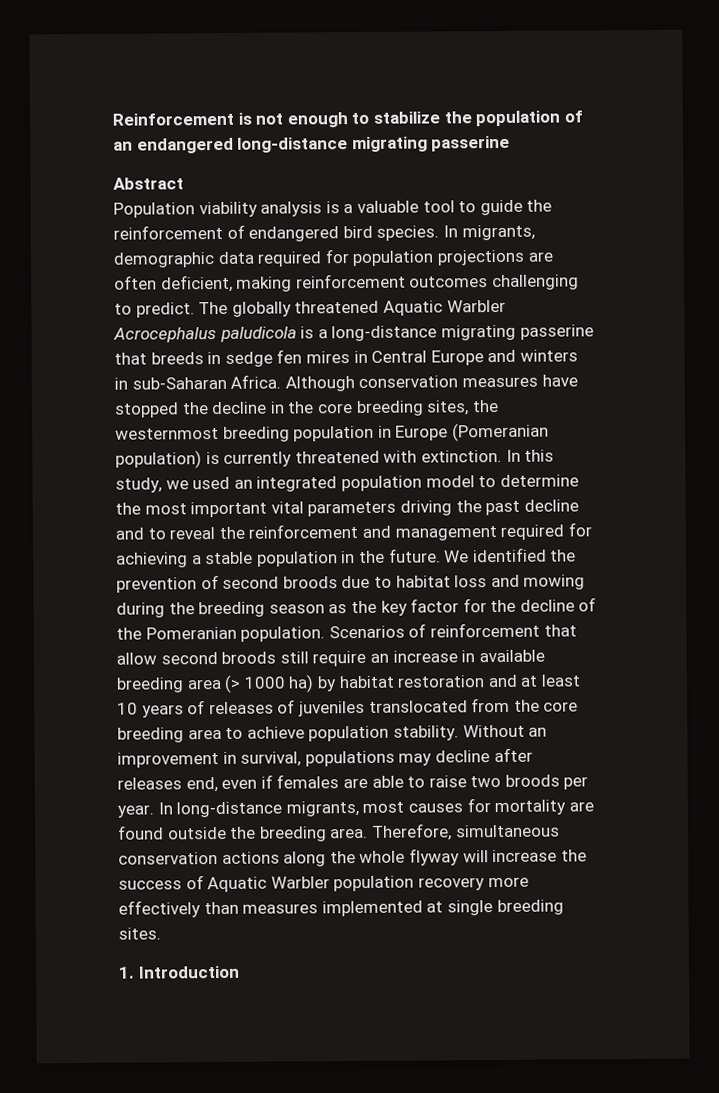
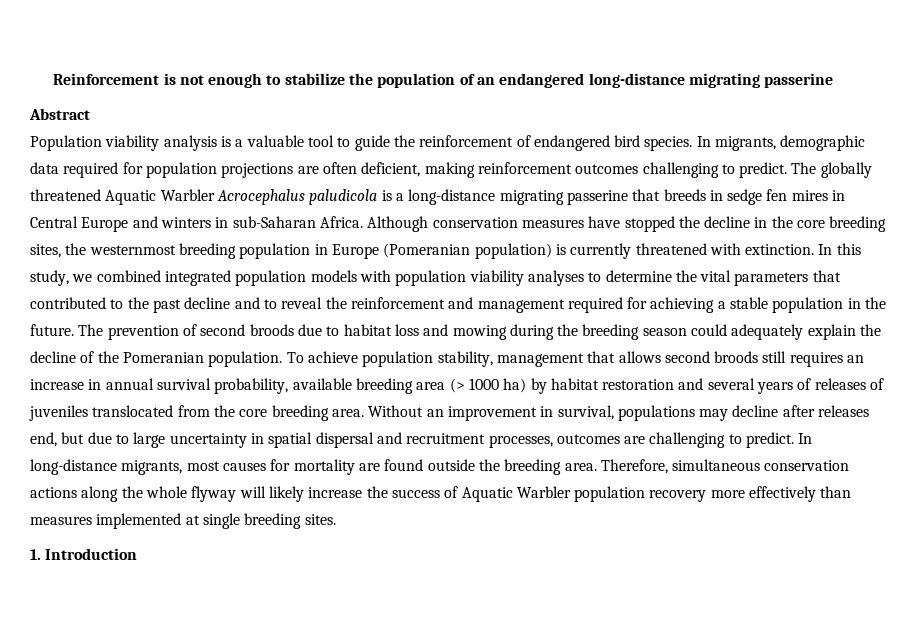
- In this study, we used an integrated population model to determine the most important vital parameters driving the past decline and to reveal the reinforcement and management required for achieving a stable population in the future.
+ In this study, we combined integrated population models with population viability analyses to determine the vital parameters that contributed to the past decline and to reveal the reinforcement and management required for achieving a stable population in the future.
- We identified the prevention of second broods due to habitat loss and mowing during the breeding season as the key factor for the decline of the Pomeranian population.
+ The prevention of second broods due to habitat loss and mowing during the breeding season could adequately explain the decline of the Pomeranian population.
- Scenarios of reinforcement that allow second broods still require an increase in available breeding area (> 1000 ha) by habitat restoration and at least 10 years of releases of juveniles translocated from the core breeding area to achieve population stability.
+ To achieve population stability, management that allows second broods still requires an increase in annual survival probability, available breeding area (> 1000 ha) by habitat restoration and several years of releases of juveniles translocated from the core breeding area.
- Without an improvement in survival, populations may decline after releases end, even if females are able to raise two broods per year.
+ Without an improvement in survival, populations may decline after releases end, but due to large uncertainty in spatial dispersal and recruitment processes, outcomes are challenging to predict.
- Therefore, simultaneous conservation actions along the whole flyway will increase the success of Aquatic Warbler population recovery more effectively than measures implemented at single breeding sites.
+ Therefore, simultaneous conservation actions along the whole flyway will likely increase the success of Aquatic Warbler population recovery more effectively than measures implemented at single breeding sites.

